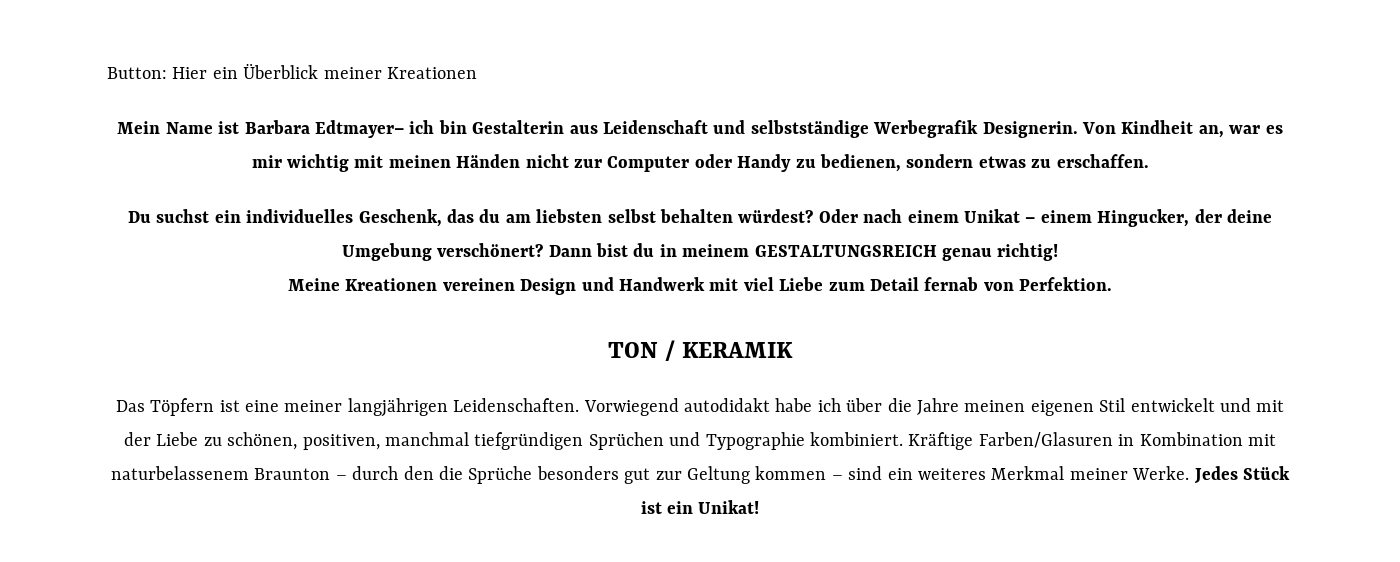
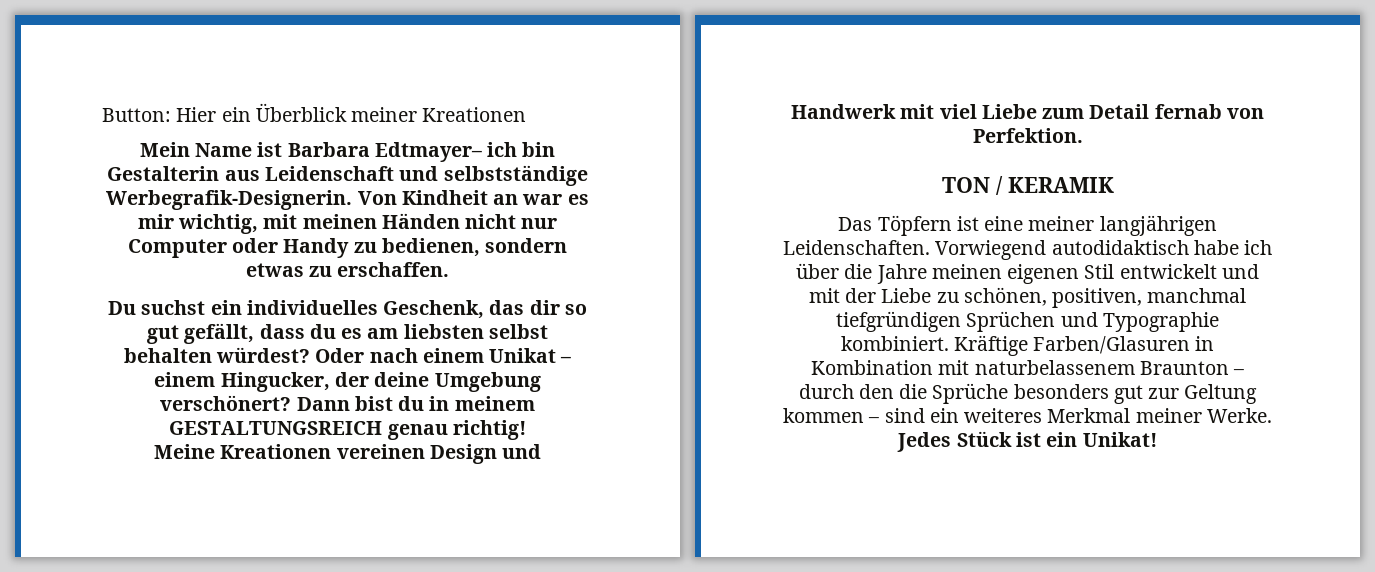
- Mein Name ist Barbara Edtmayer– ich bin Gestalterin aus Leidenschaft und selbstständige Werbegrafik Designerin.
+ Mein Name ist Barbara Edtmayer– ich bin Gestalterin aus Leidenschaft und selbstständige Werbegrafik-Designerin.
- Von Kindheit an, war es mir wichtig mit meinen Händen nicht zur Computer oder Handy zu bedienen, sondern etwas zu erschaffen.
+ Von Kindheit an war es mir wichtig, mit meinen Händen nicht nur Computer oder Handy zu bedienen, sondern etwas zu erschaffen.
- Du suchst ein individuelles Geschenk, das du am liebsten selbst behalten würdest?
+ Du suchst ein individuelles Geschenk, das dir so gut gefällt, dass du es am liebsten selbst behalten würdest?
- Vorwiegend autodidakt habe ich über die Jahre meinen eigenen Stil entwickelt und mit der Liebe zu schönen, positiven, manchmal tiefgründigen Sprüchen und Typographie kombiniert.
+ Vorwiegend autodidaktisch habe ich über die Jahre meinen eigenen Stil entwickelt und mit der Liebe zu schönen, positiven, manchmal tiefgründigen Sprüchen und Typographie kombiniert.

